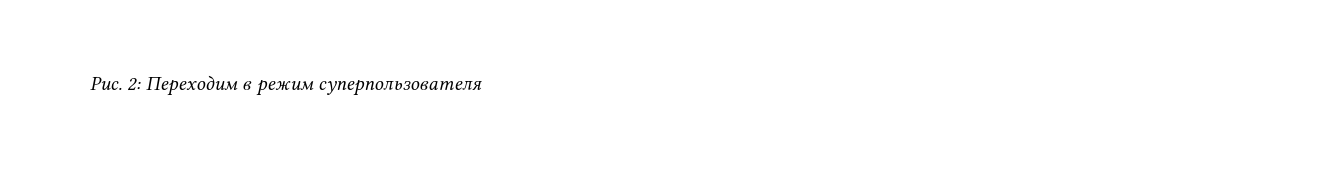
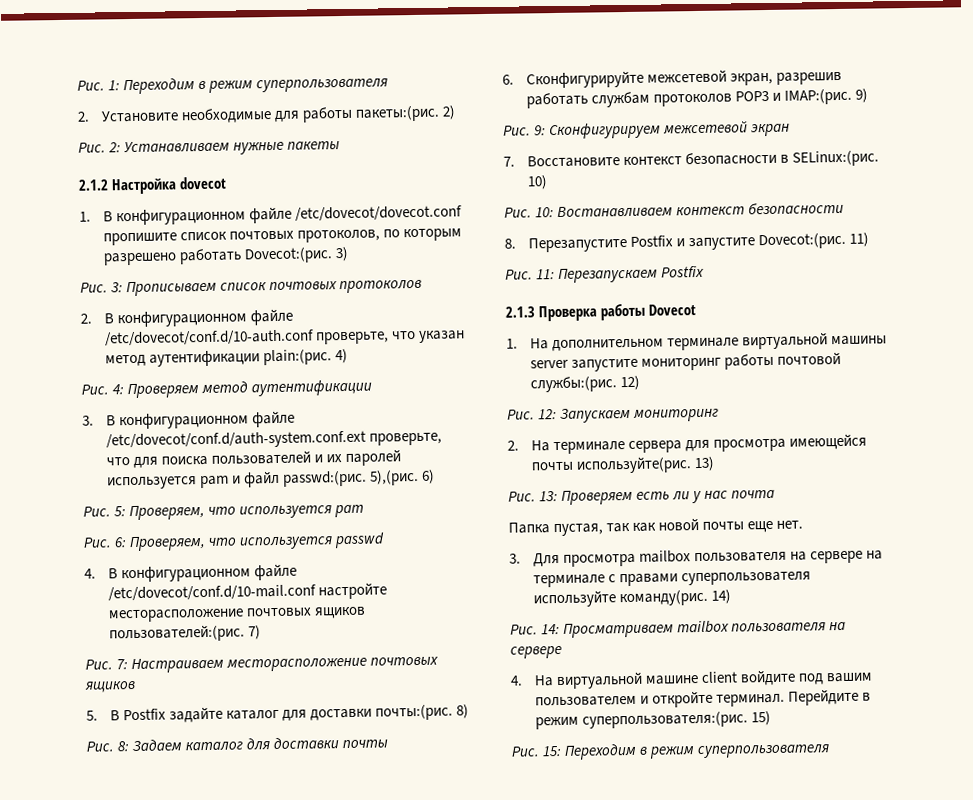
- Рис. 2: Переходим в режим суперпользователя
+ Рис. 1: Переходим в режим суперпользователя
+ 2. Установите необходимые для работы пакеты:(рис. 2)
+ Рис. 2: Устанавливаем нужные пакеты
+ 2.1.2 Настройка dovecot
+ 1. В конфигурационном файле /etc/dovecot/dovecot.conf пропишите список почтовых протоколов, по которым разрешено работать Dovecot:(рис. 3)
+ Рис. 3: Прописываем список почтовых протоколов
+ 2. В конфигурационном файле /etc/dovecot/conf.d/10-auth.conf проверьте, что указан метод аутентификации plain:(рис. 4)
+ Рис. 4: Проверяем метод аутентификации
+ 3. В конфигурационном файле /etc/dovecot/conf.d/auth-system.conf.ext проверьте, что для поиска пользователей и их паролей используется pam и файл passwd:(рис. 5),(рис. 6)
+ Рис. 5: Проверяем, что используется pam
+ Рис. 6: Проверяем, что используется passwd
+ 4. В конфигурационном файле /etc/dovecot/conf.d/10-mail.conf настройте месторасположение почтовых ящиков пользователей:(рис. 7)
+ Рис. 7: Настраиваем месторасположение почтовых ящиков
+ 5. В Postfix задайте каталог для доставки почты:(рис. 8)
+ Рис. 8: Задаем каталог для доставки почты
+ 6. Сконфигурируйте межсетевой экран, разрешив работать службам протоколов POP3 и IMAP:(рис. 9)
+ Рис. 9: Сконфигурируем межсетевой экран
+ 7. Восстановите контекст безопасности в SELinux:(рис. 10)
+ Рис. 10: Востанавливаем контекст безопасности
+ 8. Перезапустите Postfix и запустите Dovecot:(рис. 11)
+ Рис. 11: Перезапускаем Postfix
+ 2.1.3 Проверка работы Dovecot
+ 1. На дополнительном терминале виртуальной машины server запустите мониторинг работы почтовой службы:(рис. 12)
+ Рис. 12: Запускаем мониторинг
+ 2. На терминале сервера для просмотра имеющейся почты используйте(рис. 13)
+ Рис. 13: Проверяем есть ли у нас почта
+ Папка пустая, так как новой почты еще нет.
+ 3. Для просмотра mailbox пользователя на сервере на терминале с правами суперпользователя используйте команду(рис. 14)
+ Рис. 14: Просматриваем mailbox пользователя на сервере
+ 4. На виртуальной машине client войдите под вашим пользователем и откройте терминал. Перейдите в режим суперпользователя:(рис. 15)
+ Рис. 15: Переходим в режим суперпользователя

